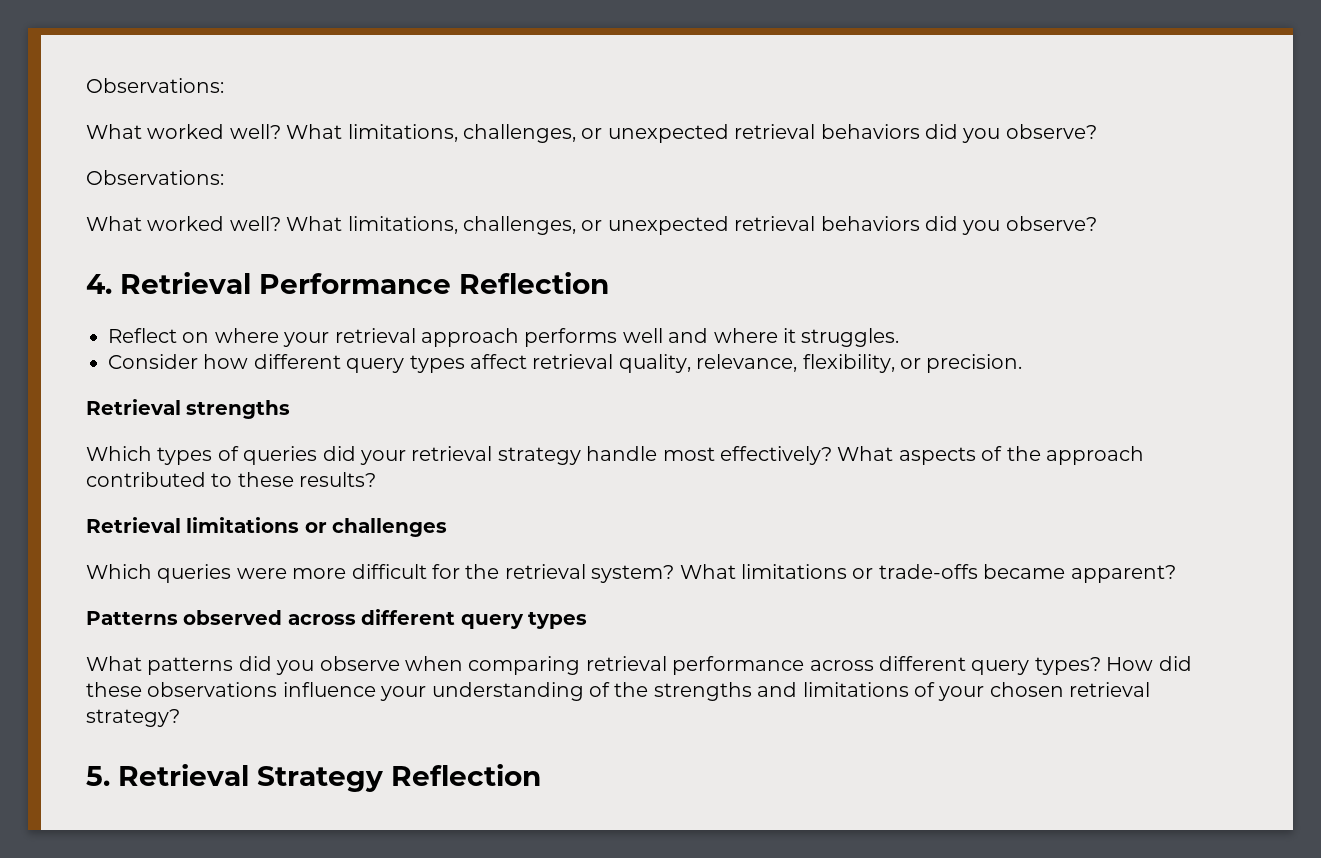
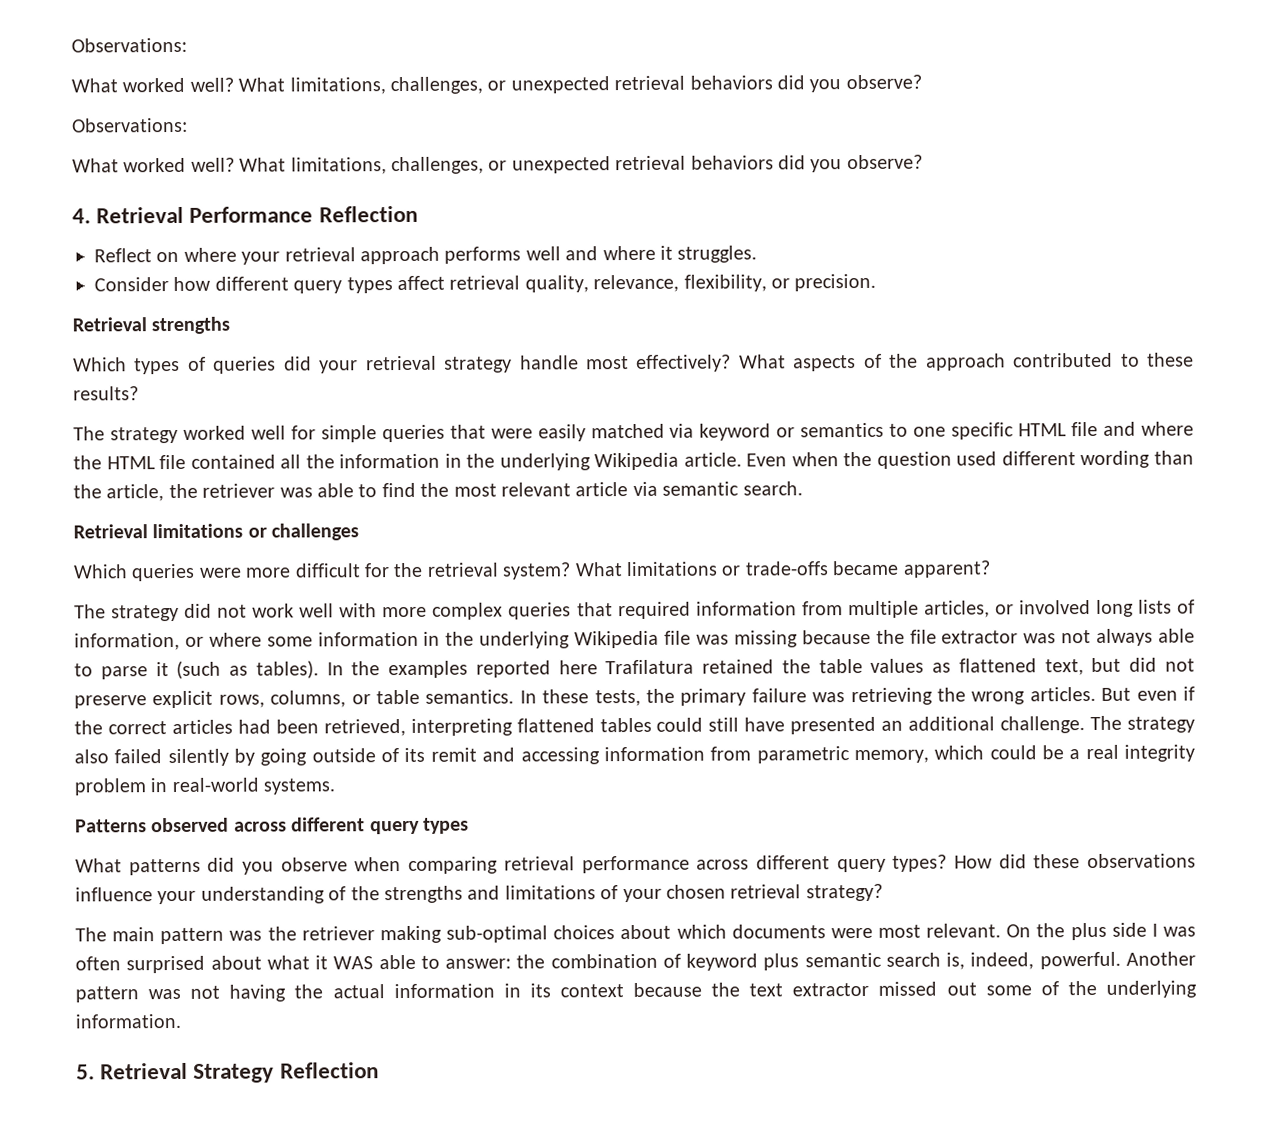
+ The strategy worked well for simple queries that were easily matched via keyword or semantics to one specific HTML file and where the HTML file contained all the information in the underlying Wikipedia article. Even when the question used different wording than the article, the retriever was able to find the most relevant article via semantic search.
+ The strategy did not work well with more complex queries that required information from multiple articles, or involved long lists of information, or where some information in the underlying Wikipedia file was missing because the file extractor was not always able to parse it (such as tables). In the examples reported here Trafilatura retained the table values as flattened text, but did not preserve explicit rows, columns, or table semantics. In these tests, the primary failure was retrieving the wrong articles. But even if the correct articles had been retrieved, interpreting flattened tables could still have presented an additional challenge. The strategy also failed silently by going outside of its remit and accessing information from parametric memory, which could be a real integrity problem in real-world systems.
+ The main pattern was the retriever making sub-optimal choices about which documents were most relevant. On the plus side I was often surprised about what it WAS able to answer: the combination of keyword plus semantic search is, indeed, powerful. Another pattern was not having the actual information in its context because the text extractor missed out some of the underlying information.

